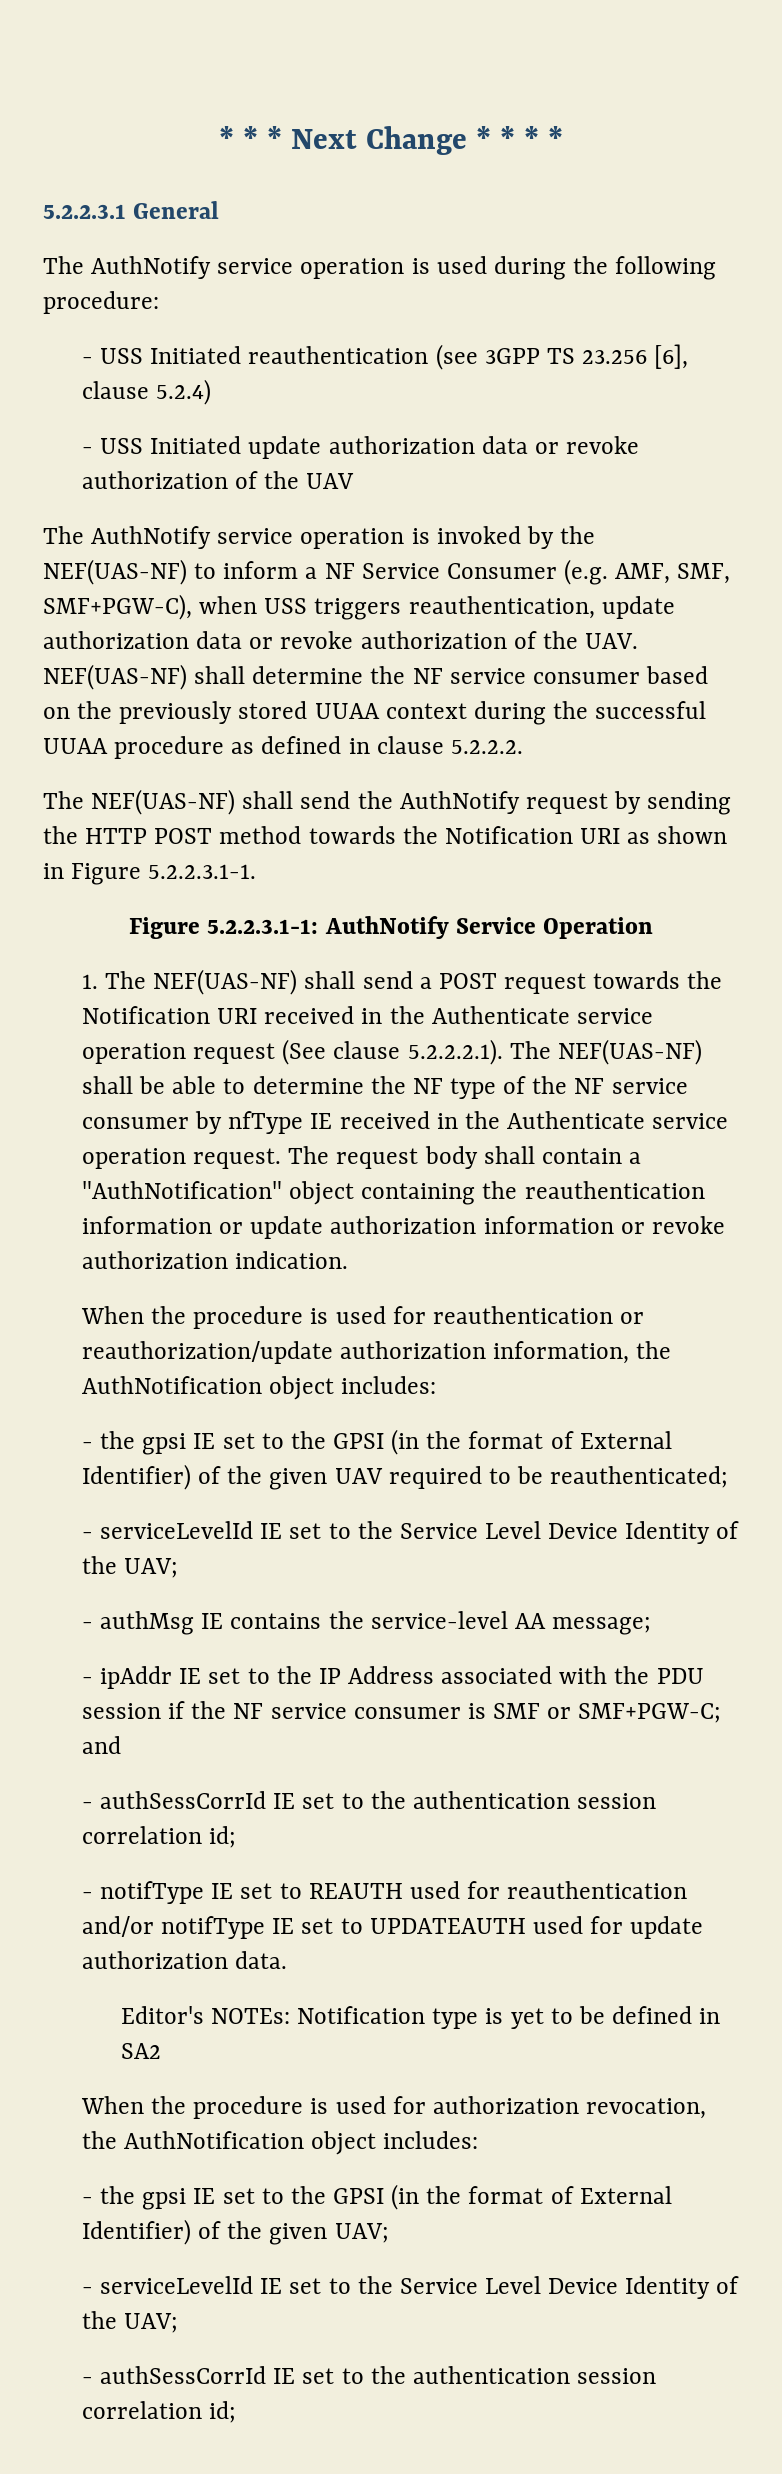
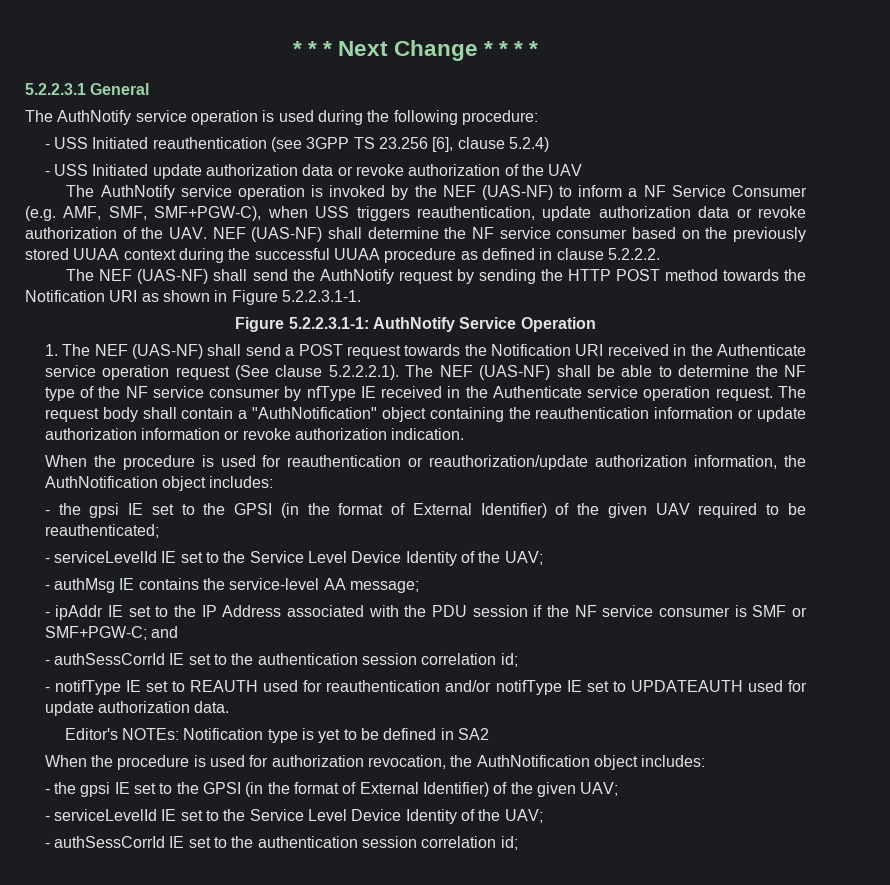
- The AuthNotify service operation is invoked by the NEF(UAS-NF) to inform a NF Service Consumer (e.g. AMF, SMF, SMF+PGW-C), when USS triggers reauthentication, update authorization data or revoke authorization of the UAV. NEF(UAS-NF) shall determine the NF service consumer based on the previously stored UUAA context during the successful UUAA procedure as defined in clause 5.2.2.2.
+ The AuthNotify service operation is invoked by the NEF (UAS-NF) to inform a NF Service Consumer (e.g. AMF, SMF, SMF+PGW-C), when USS triggers reauthentication, update authorization data or revoke authorization of the UAV. NEF (UAS-NF) shall determine the NF service consumer based on the previously stored UUAA context during the successful UUAA procedure as defined in clause 5.2.2.2.
- The NEF(UAS-NF) shall send the AuthNotify request by sending the HTTP POST method towards the Notification URI as shown in Figure 5.2.2.3.1-1.
+ The NEF (UAS-NF) shall send the AuthNotify request by sending the HTTP POST method towards the Notification URI as shown in Figure 5.2.2.3.1-1.
- 1. The NEF(UAS-NF) shall send a POST request towards the Notification URI received in the Authenticate service operation request (See clause 5.2.2.2.1). The NEF(UAS-NF) shall be able to determine the NF type of the NF service consumer by nfType IE received in the Authenticate service operation request.
+ 1. The NEF (UAS-NF) shall send a POST request towards the Notification URI received in the Authenticate service operation request (See clause 5.2.2.2.1). The NEF (UAS-NF) shall be able to determine the NF type of the NF service consumer by nfType IE received in the Authenticate service operation request.

